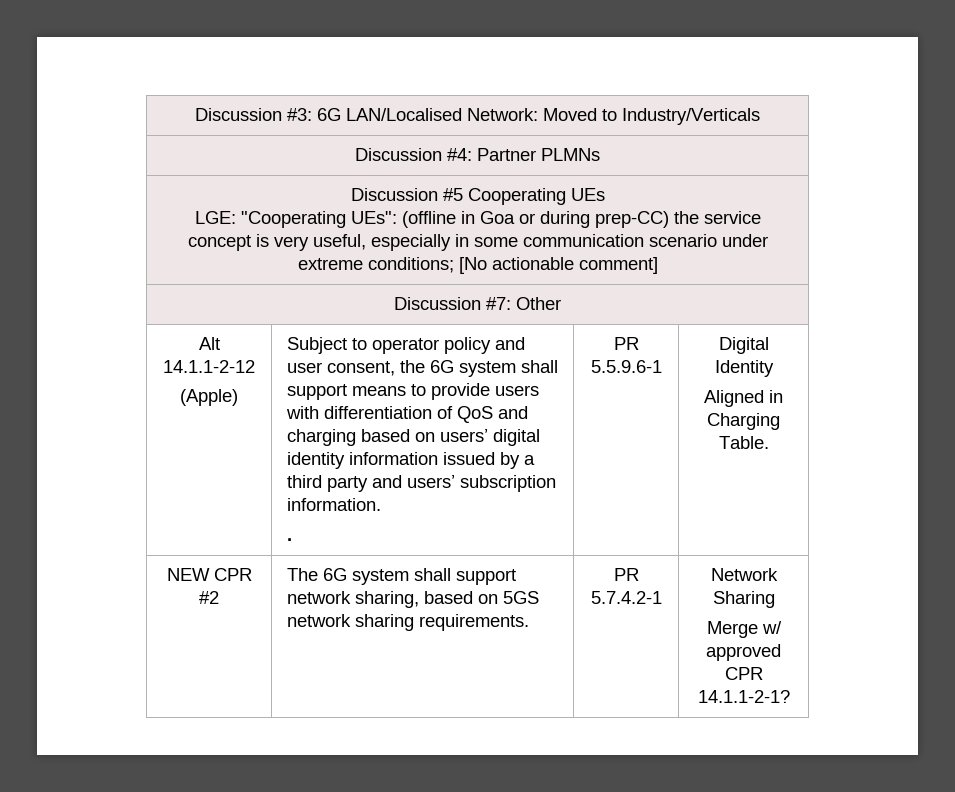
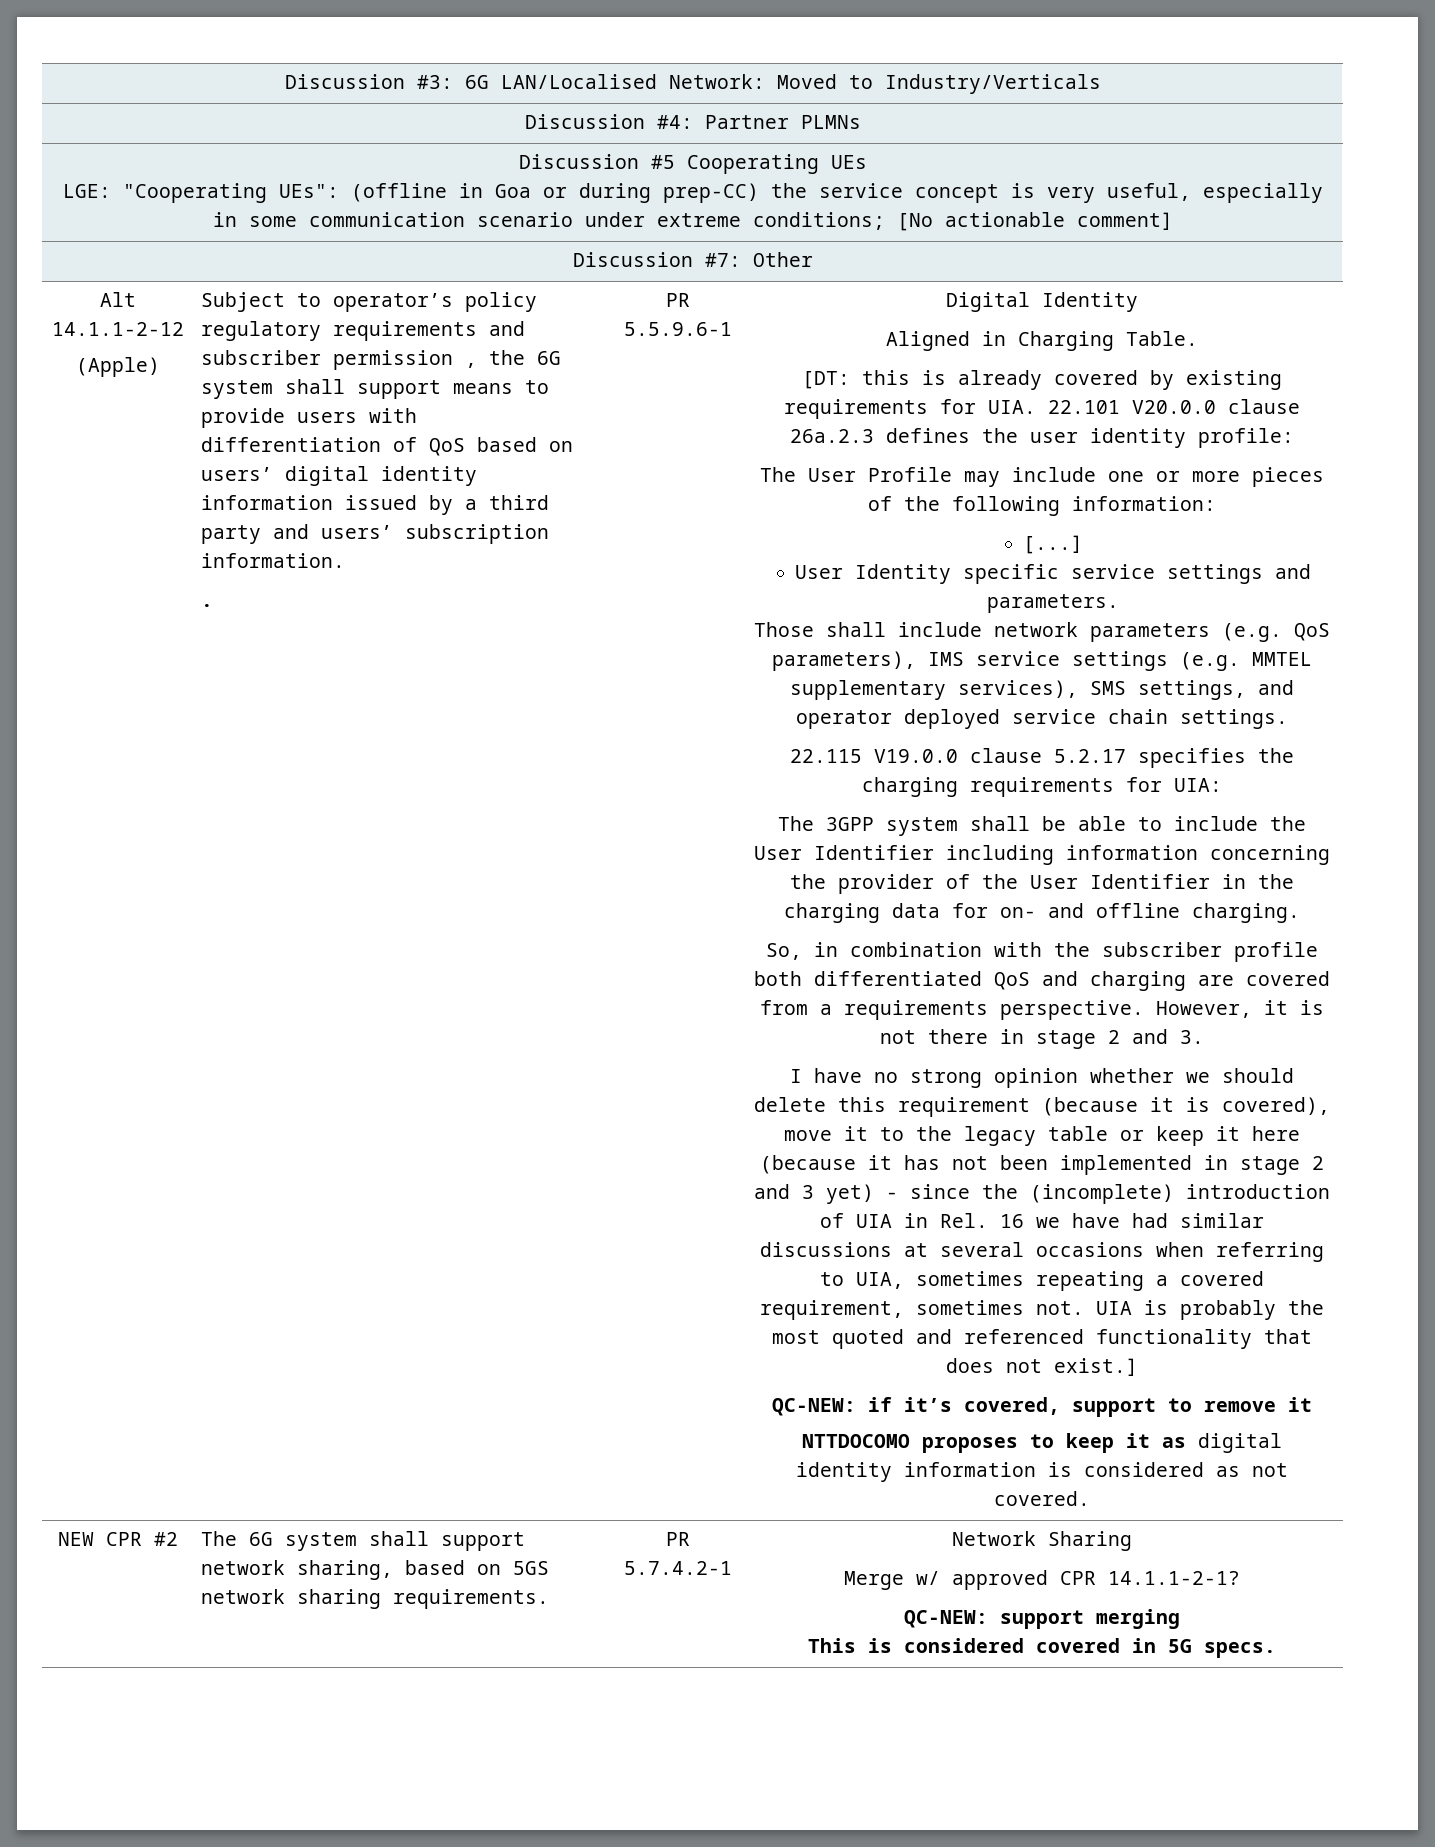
- Subject to operator policy and user consent, the 6G system shall support means to provide users with differentiation of QoS and charging based on users’ digital identity information issued by a third party and users’ subscription information.
+ Subject to operator’s policy regulatory requirements and subscriber permission , the 6G system shall support means to provide users with differentiation of QoS based on users’ digital identity information issued by a third party and users’ subscription information.
+ [DT: this is already covered by existing requirements for UIA. 22.101 V20.0.0 clause 26a.2.3 defines the user identity profile:
+ The User Profile may include one or more pieces of the following information:
+ [...]
+ User Identity specific service settings and parameters.
+ Those shall include network parameters (e.g. QoS parameters), IMS service settings (e.g. MMTEL supplementary services), SMS settings, and operator deployed service chain settings.
+ 22.115 V19.0.0 clause 5.2.17 specifies the charging requirements for UIA:
+ The 3GPP system shall be able to include the User Identifier including information concerning the provider of the User Identifier in the charging data for on- and offline charging.
+ So, in combination with the subscriber profile both differentiated QoS and charging are covered from a requirements perspective. However, it is not there in stage 2 and 3.
+ I have no strong opinion whether we should delete this requirement (because it is covered), move it to the legacy table or keep it here (because it has not been implemented in stage 2 and 3 yet) - since the (incomplete) introduction of UIA in Rel. 16 we have had similar discussions at several occasions when referring to UIA, sometimes repeating a covered requirement, sometimes not. UIA is probably the most quoted and referenced functionality that does not exist.]
+ QC-NEW: if it’s covered, support to remove it
+ NTTDOCOMO proposes to keep it as digital identity information is considered as not covered.
  NEW CPR #2 | The 6G system shall support network sharing, based on 5GS network sharing requirements. | PR 5.7.4.2-1 | Network Sharing
  Merge w/ approved CPR 14.1.1-2-1?
+ QC-NEW: support merging
+ This is considered covered in 5G specs.

